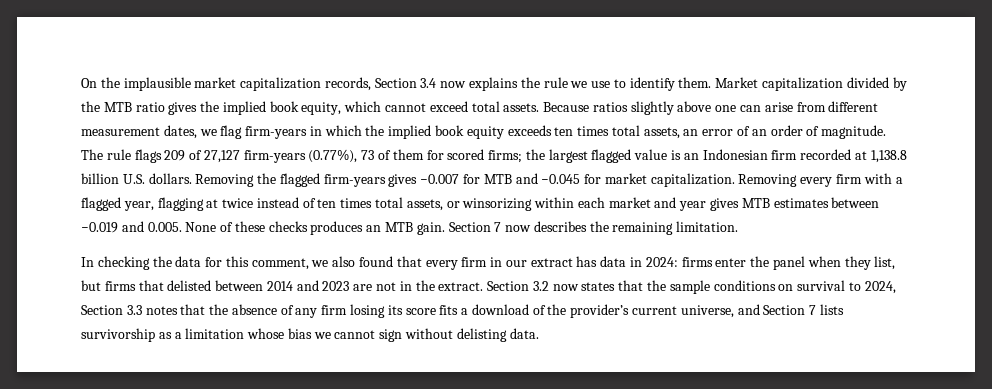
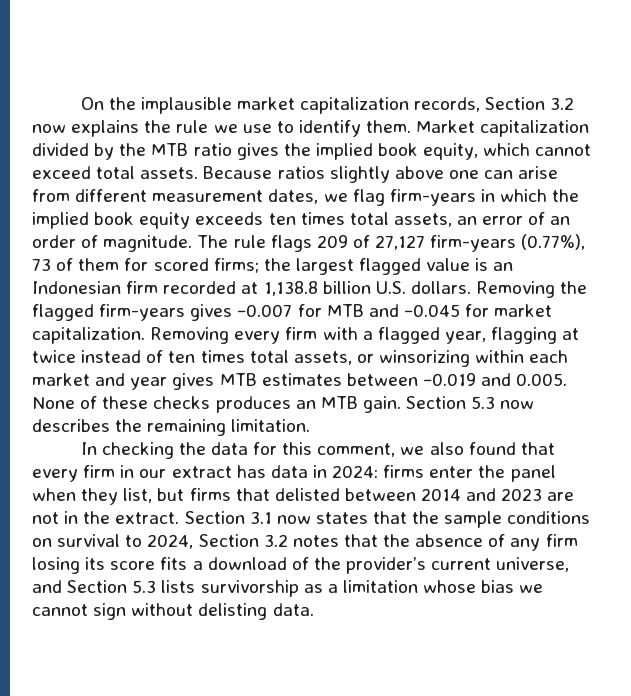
- On the implausible market capitalization records, Section 3.4 now explains the rule we use to identify them.
+ On the implausible market capitalization records, Section 3.2 now explains the rule we use to identify them.
- Section 7 now describes the remaining limitation.
+ Section 5.3 now describes the remaining limitation.
- Section 3.2 now states that the sample conditions on survival to 2024, Section 3.3 notes that the absence of any firm losing its score fits a download of the provider’s current universe, and Section 7 lists survivorship as a limitation whose bias we cannot sign without delisting data.
+ Section 3.1 now states that the sample conditions on survival to 2024, Section 3.2 notes that the absence of any firm losing its score fits a download of the provider’s current universe, and Section 5.3 lists survivorship as a limitation whose bias we cannot sign without delisting data.

